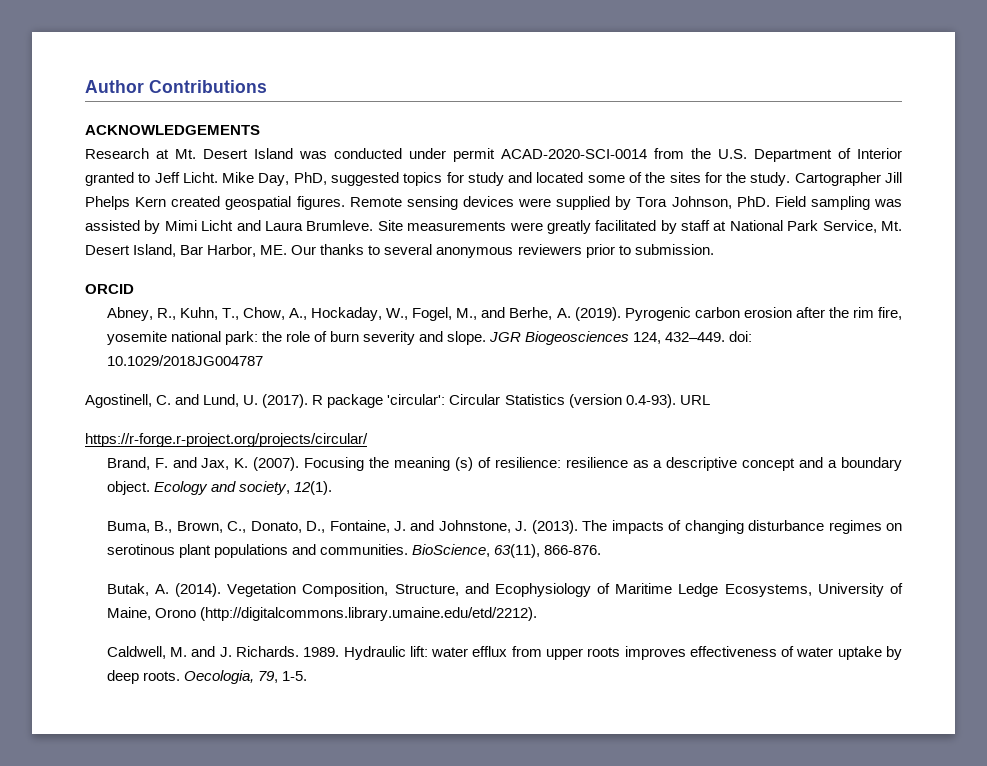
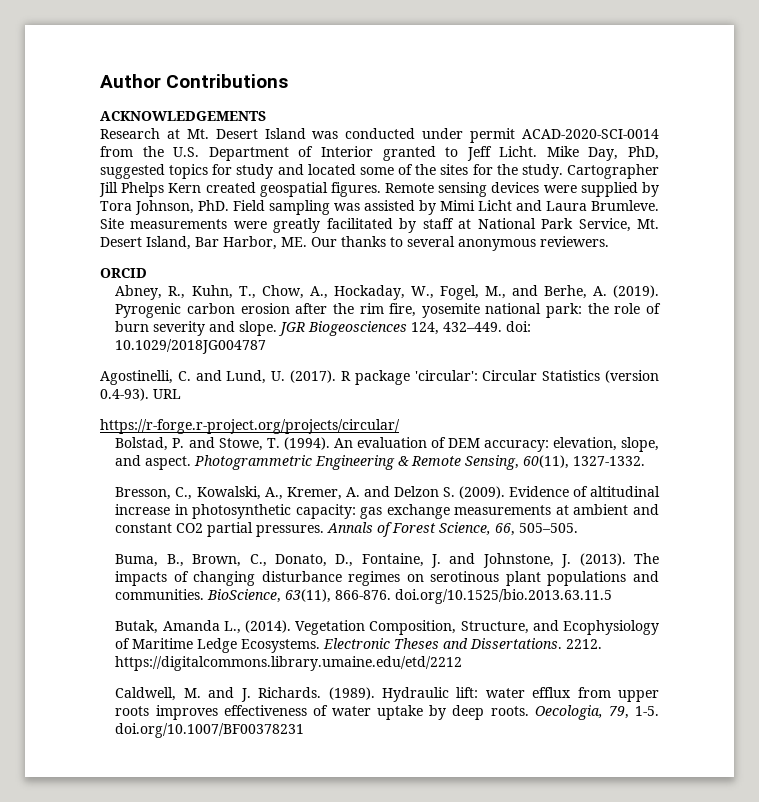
- Site measurements were greatly facilitated by staff at National Park Service, Mt. Desert Island, Bar Harbor, ME. Our thanks to several anonymous reviewers prior to submission.
+ Site measurements were greatly facilitated by staff at National Park Service, Mt. Desert Island, Bar Harbor, ME. Our thanks to several anonymous reviewers.
- Agostinell, C. and Lund, U. (2017).
+ Agostinelli, C. and Lund, U. (2017).
- Brand, F. and Jax, K. (2007). Focusing the meaning (s) of resilience: resilience as a descriptive concept and a boundary object. Ecology and society, 12(1).
+ Bolstad, P. and Stowe, T. (1994). An evaluation of DEM accuracy: elevation, slope, and aspect. Photogrammetric Engineering & Remote Sensing, 60(11), 1327-1332.
+ Bresson, C., Kowalski, A., Kremer, A. and Delzon S. (2009). Evidence of altitudinal increase in photosynthetic capacity: gas exchange measurements at ambient and constant CO2 partial pressures. Annals of Forest Science, 66, 505–505.
- BioScience, 63(11), 866-876.
+ BioScience, 63(11), 866-876. doi.org/10.1525/bio.2013.63.11.5
- Butak, A. (2014).
+ Butak, Amanda L., (2014).
- Vegetation Composition, Structure, and Ecophysiology of Maritime Ledge Ecosystems, University of Maine, Orono (http://digitalcommons.library.umaine.edu/etd/2212).
+ Vegetation Composition, Structure, and Ecophysiology of Maritime Ledge Ecosystems. Electronic Theses and Dissertations. 2212. https://digitalcommons.library.umaine.edu/etd/2212
- 1989.
+ (1989).
- Oecologia, 79, 1-5.
+ Oecologia, 79, 1-5. doi.org/10.1007/BF00378231

